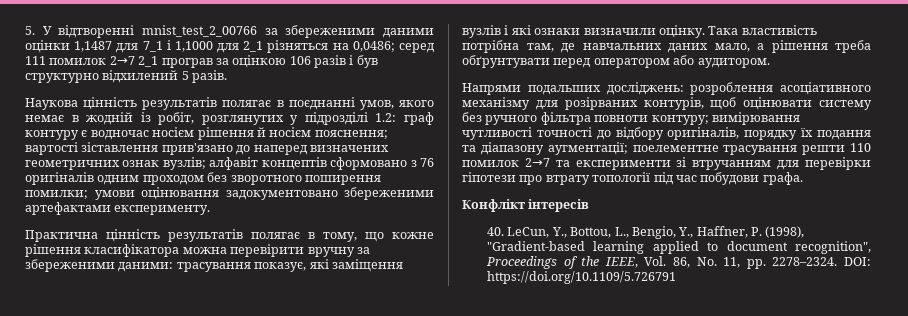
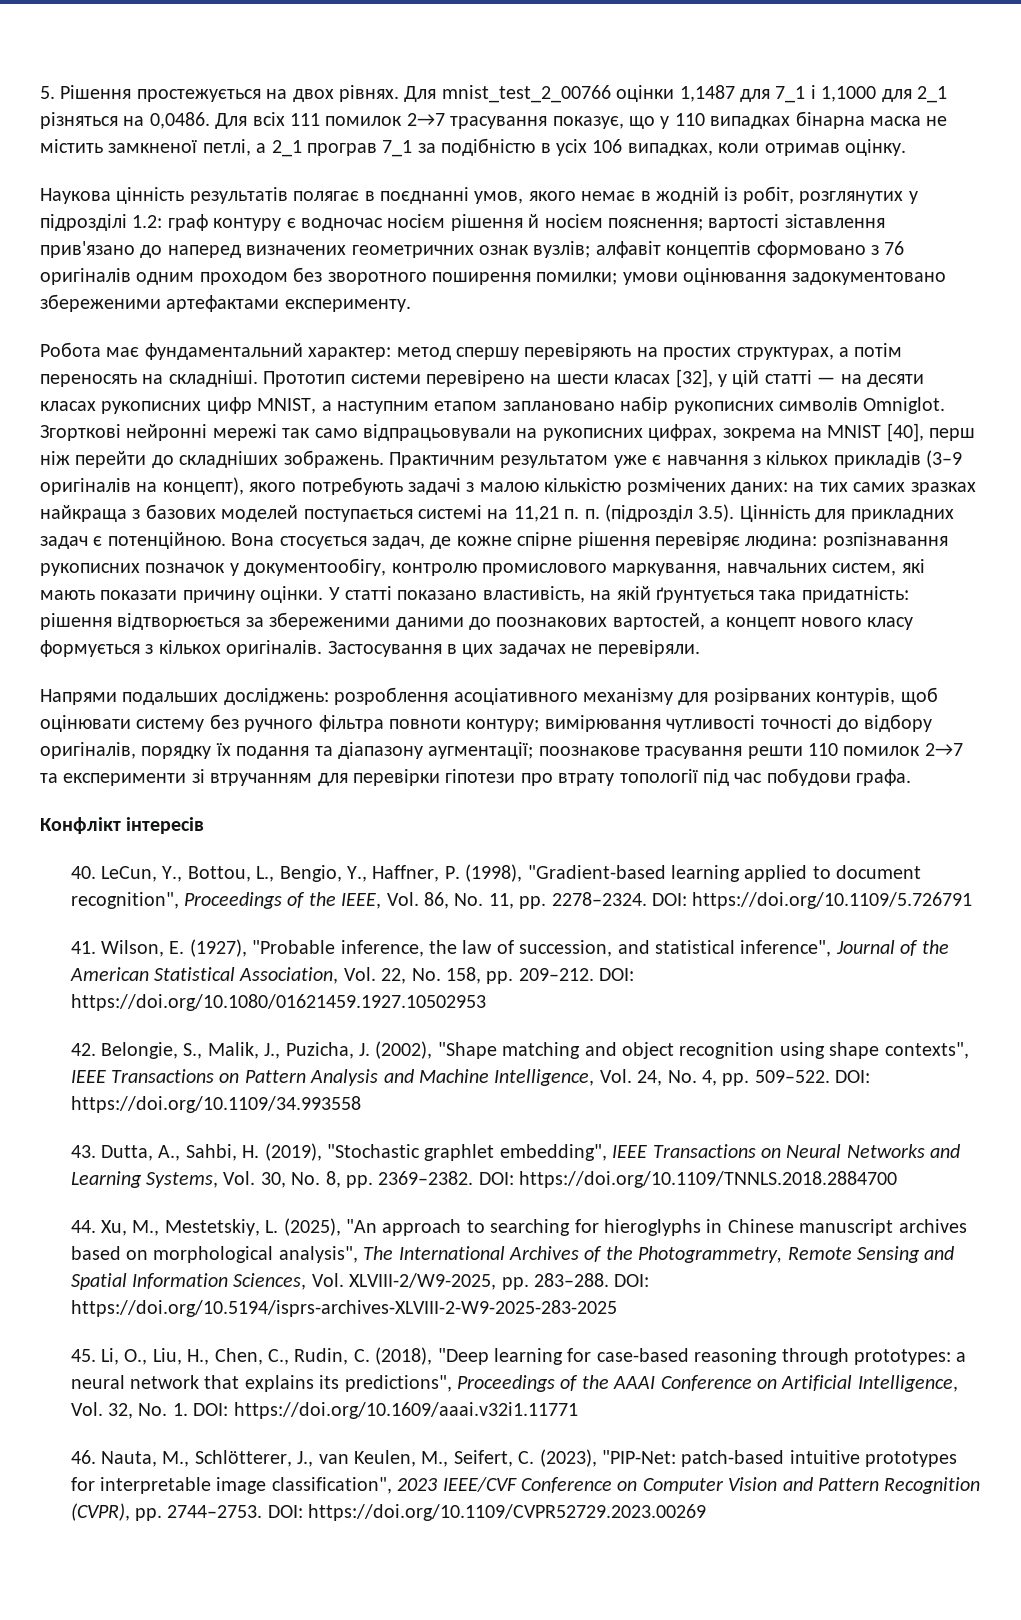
- 5. У відтворенні mnist_test_2_00766 за збереженими даними оцінки 1,1487 для 7_1 і 1,1000 для 2_1 різняться на 0,0486; серед 111 помилок 2→7 2_1 програв за оцінкою 106 разів і був структурно відхилений 5 разів.
+ 5. Рішення простежується на двох рівнях. Для mnist_test_2_00766 оцінки 1,1487 для 7_1 і 1,1000 для 2_1 різняться на 0,0486. Для всіх 111 помилок 2→7 трасування показує, що у 110 випадках бінарна маска не містить замкненої петлі, а 2_1 програв 7_1 за подібністю в усіх 106 випадках, коли отримав оцінку.
- Практична цінність результатів полягає в тому, що кожне рішення класифікатора можна перевірити вручну за збереженими даними: трасування показує, які заміщення вузлів і які ознаки визначили оцінку. Така властивість потрібна там, де навчальних даних мало, а рішення треба обґрунтувати перед оператором або аудитором.
+ Робота має фундаментальний характер: метод спершу перевіряють на простих структурах, а потім переносять на складніші. Прототип системи перевірено на шести класах [32], у цій статті — на десяти класах рукописних цифр MNIST, а наступним етапом заплановано набір рукописних символів Omniglot. Згорткові нейронні мережі так само відпрацьовували на рукописних цифрах, зокрема на MNIST [40], перш ніж перейти до складніших зображень. Практичним результатом уже є навчання з кількох прикладів (3–9 оригіналів на концепт), якого потребують задачі з малою кількістю розмічених даних: на тих самих зразках найкраща з базових моделей поступається системі на 11,21 п. п. (підрозділ 3.5). Цінність для прикладних задач є потенційною. Вона стосується задач, де кожне спірне рішення перевіряє людина: розпізнавання рукописних позначок у документообігу, контролю промислового маркування, навчальних систем, які мають показати причину оцінки. У статті показано властивість, на якій ґрунтується така придатність: рішення відтворюється за збереженими даними до поознакових вартостей, а концепт нового класу формується з кількох оригіналів. Застосування в цих задачах не перевіряли.
- Напрями подальших досліджень: розроблення асоціативного механізму для розірваних контурів, щоб оцінювати систему без ручного фільтра повноти контуру; вимірювання чутливості точності до відбору оригіналів, порядку їх подання та діапазону аугментації; поелементне трасування решти 110 помилок 2→7 та експерименти зі втручанням для перевірки гіпотези про втрату топології під час побудови графа.
+ Напрями подальших досліджень: розроблення асоціативного механізму для розірваних контурів, щоб оцінювати систему без ручного фільтра повноти контуру; вимірювання чутливості точності до відбору оригіналів, порядку їх подання та діапазону аугментації; поознакове трасування решти 110 помилок 2→7 та експерименти зі втручанням для перевірки гіпотези про втрату топології під час побудови графа.
+ 41. Wilson, E. (1927), "Probable inference, the law of succession, and statistical inference", Journal of the American Statistical Association, Vol. 22, No. 158, pp. 209–212. DOI: https://doi.org/10.1080/01621459.1927.10502953
+ 42. Belongie, S., Malik, J., Puzicha, J. (2002), "Shape matching and object recognition using shape contexts", IEEE Transactions on Pattern Analysis and Machine Intelligence, Vol. 24, No. 4, pp. 509–522. DOI: https://doi.org/10.1109/34.993558
+ 43. Dutta, A., Sahbi, H. (2019), "Stochastic graphlet embedding", IEEE Transactions on Neural Networks and Learning Systems, Vol. 30, No. 8, pp. 2369–2382. DOI: https://doi.org/10.1109/TNNLS.2018.2884700
+ 44. Xu, M., Mestetskiy, L. (2025), "An approach to searching for hieroglyphs in Chinese manuscript archives based on morphological analysis", The International Archives of the Photogrammetry, Remote Sensing and Spatial Information Sciences, Vol. XLVIII-2/W9-2025, pp. 283–288. DOI: https://doi.org/10.5194/isprs-archives-XLVIII-2-W9-2025-283-2025
+ 45. Li, O., Liu, H., Chen, C., Rudin, C. (2018), "Deep learning for case-based reasoning through prototypes: a neural network that explains its predictions", Proceedings of the AAAI Conference on Artificial Intelligence, Vol. 32, No. 1. DOI: https://doi.org/10.1609/aaai.v32i1.11771
+ 46. Nauta, M., Schlötterer, J., van Keulen, M., Seifert, C. (2023), "PIP-Net: patch-based intuitive prototypes for interpretable image classification", 2023 IEEE/CVF Conference on Computer Vision and Pattern Recognition (CVPR), pp. 2744–2753. DOI: https://doi.org/10.1109/CVPR52729.2023.00269

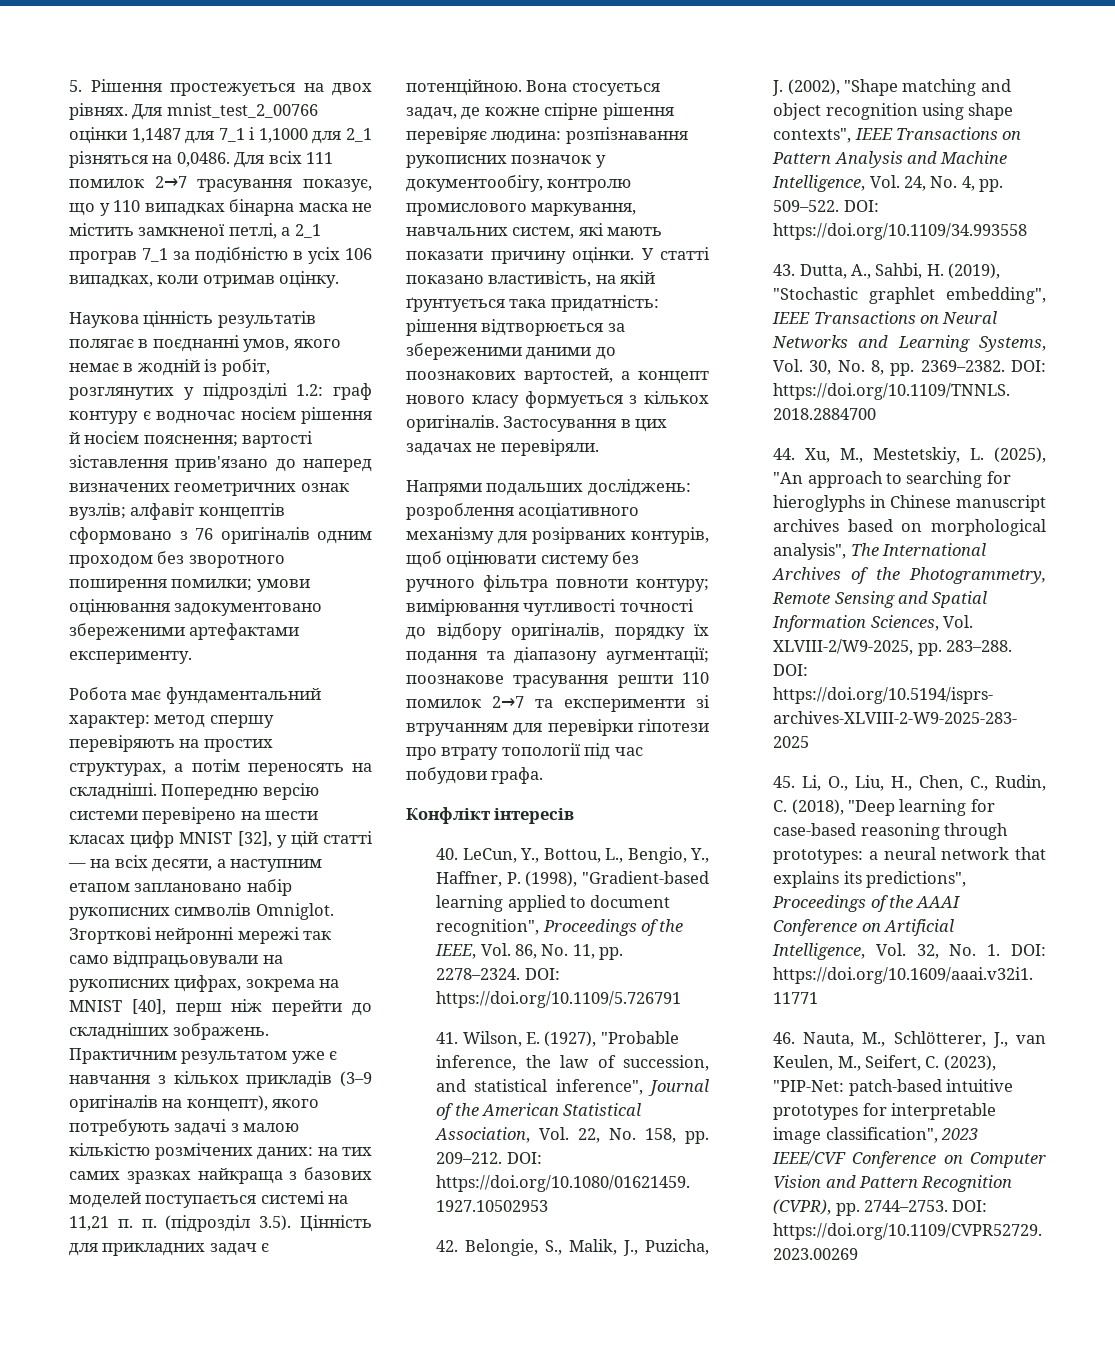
- Прототип системи перевірено на шести класах [32], у цій статті — на десяти класах рукописних цифр MNIST, а наступним етапом заплановано набір рукописних символів Omniglot.
+ Попередню версію системи перевірено на шести класах цифр MNIST [32], у цій статті — на всіх десяти, а наступним етапом заплановано набір рукописних символів Omniglot.

